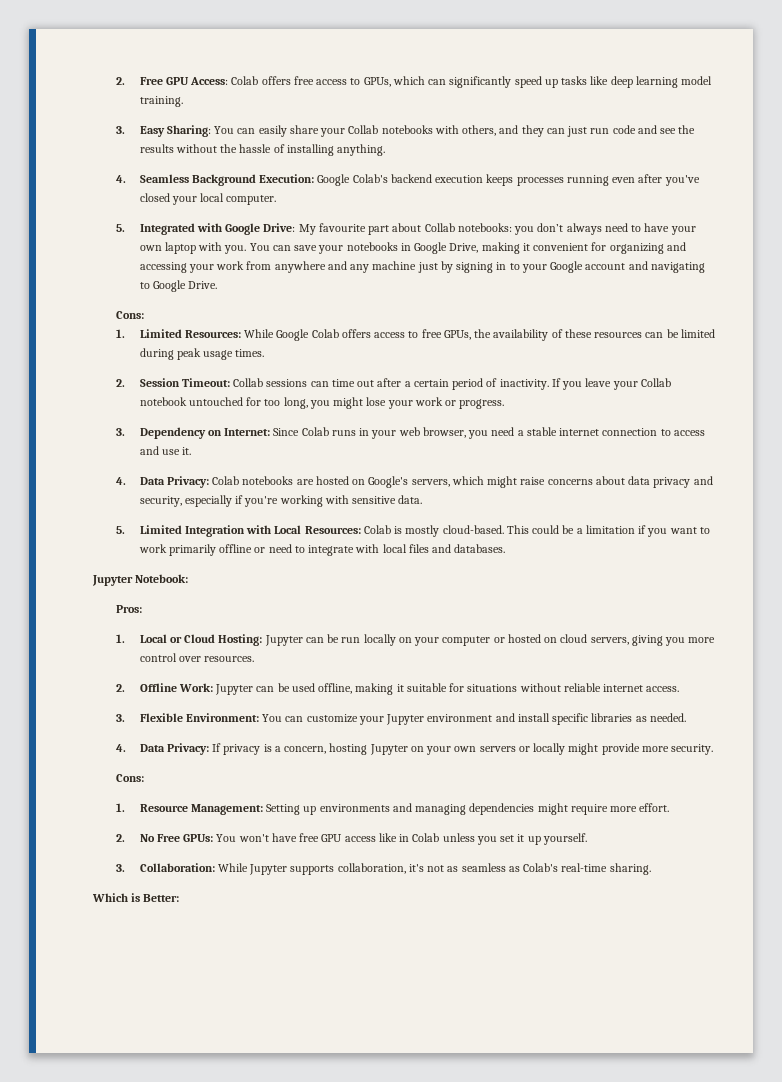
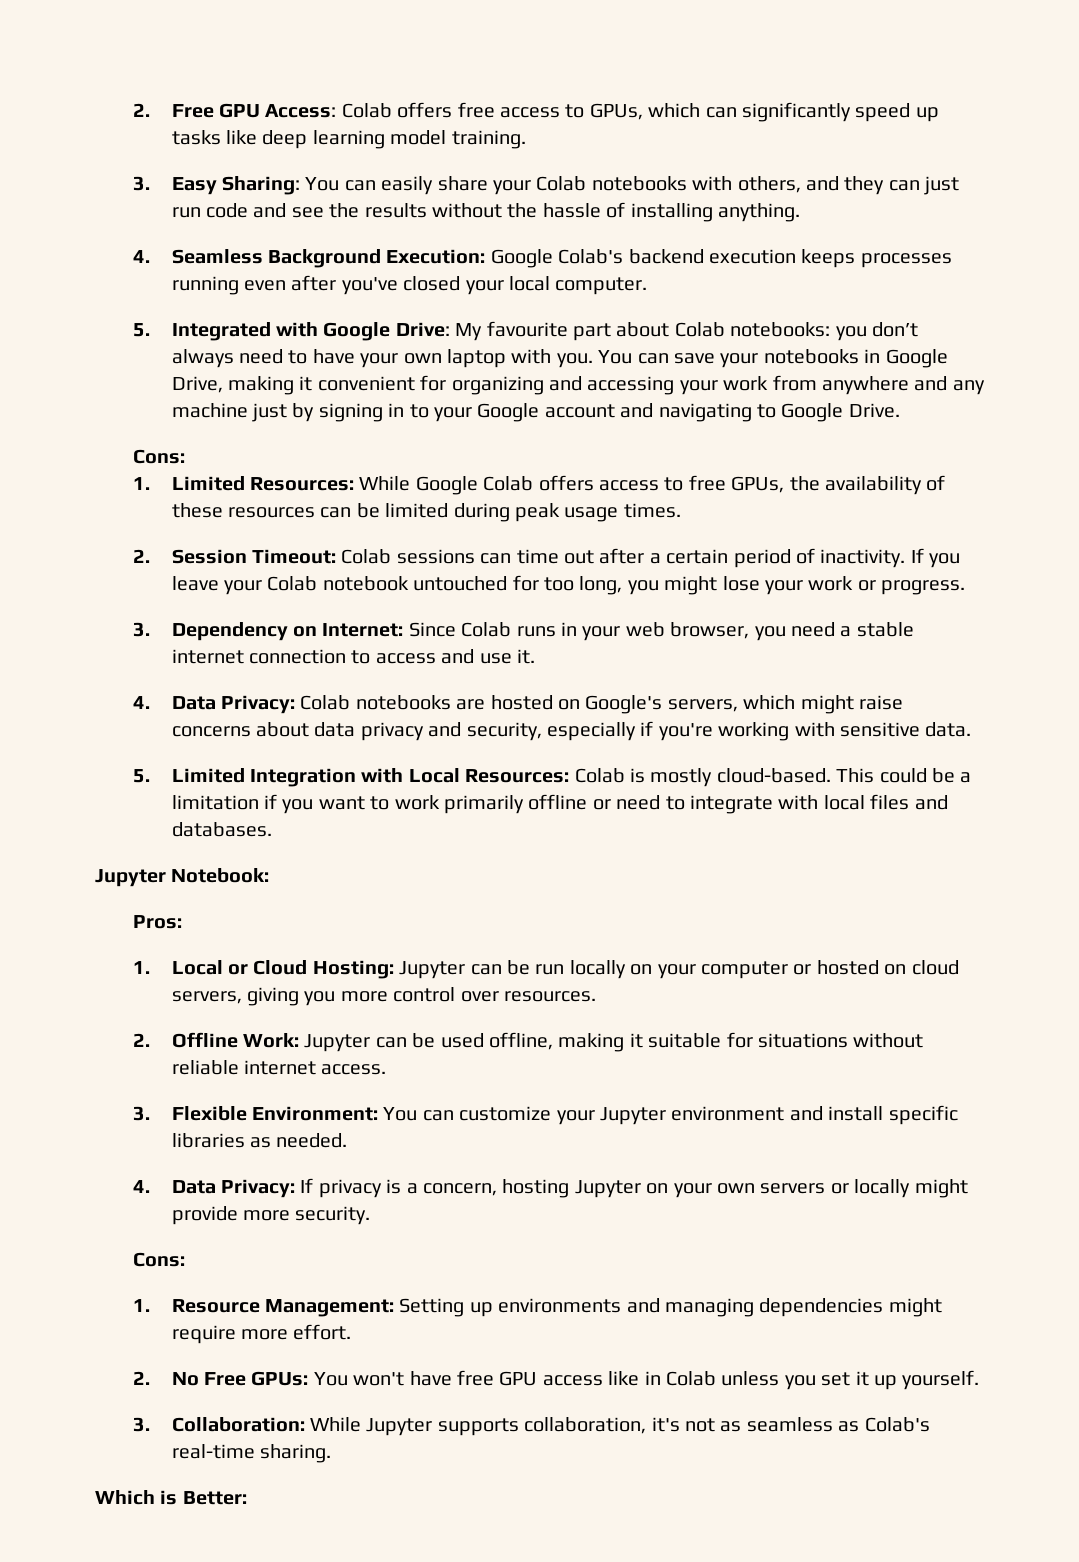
- 3. Easy Sharing: You can easily share your Collab notebooks with others, and they can just run code and see the results without the hassle of installing anything.
+ 3. Easy Sharing: You can easily share your Colab notebooks with others, and they can just run code and see the results without the hassle of installing anything.
- 5. Integrated with Google Drive: My favourite part about Collab notebooks: you don’t always need to have your own laptop with you.
+ 5. Integrated with Google Drive: My favourite part about Colab notebooks: you don’t always need to have your own laptop with you.
- 2. Session Timeout: Collab sessions can time out after a certain period of inactivity.
+ 2. Session Timeout: Colab sessions can time out after a certain period of inactivity.
- If you leave your Collab notebook untouched for too long, you might lose your work or progress.
+ If you leave your Colab notebook untouched for too long, you might lose your work or progress.

